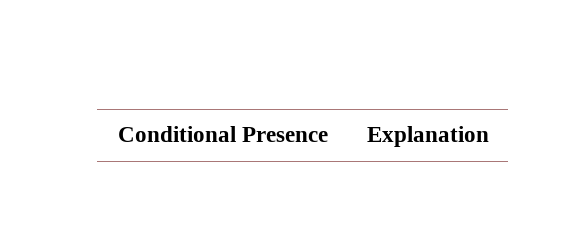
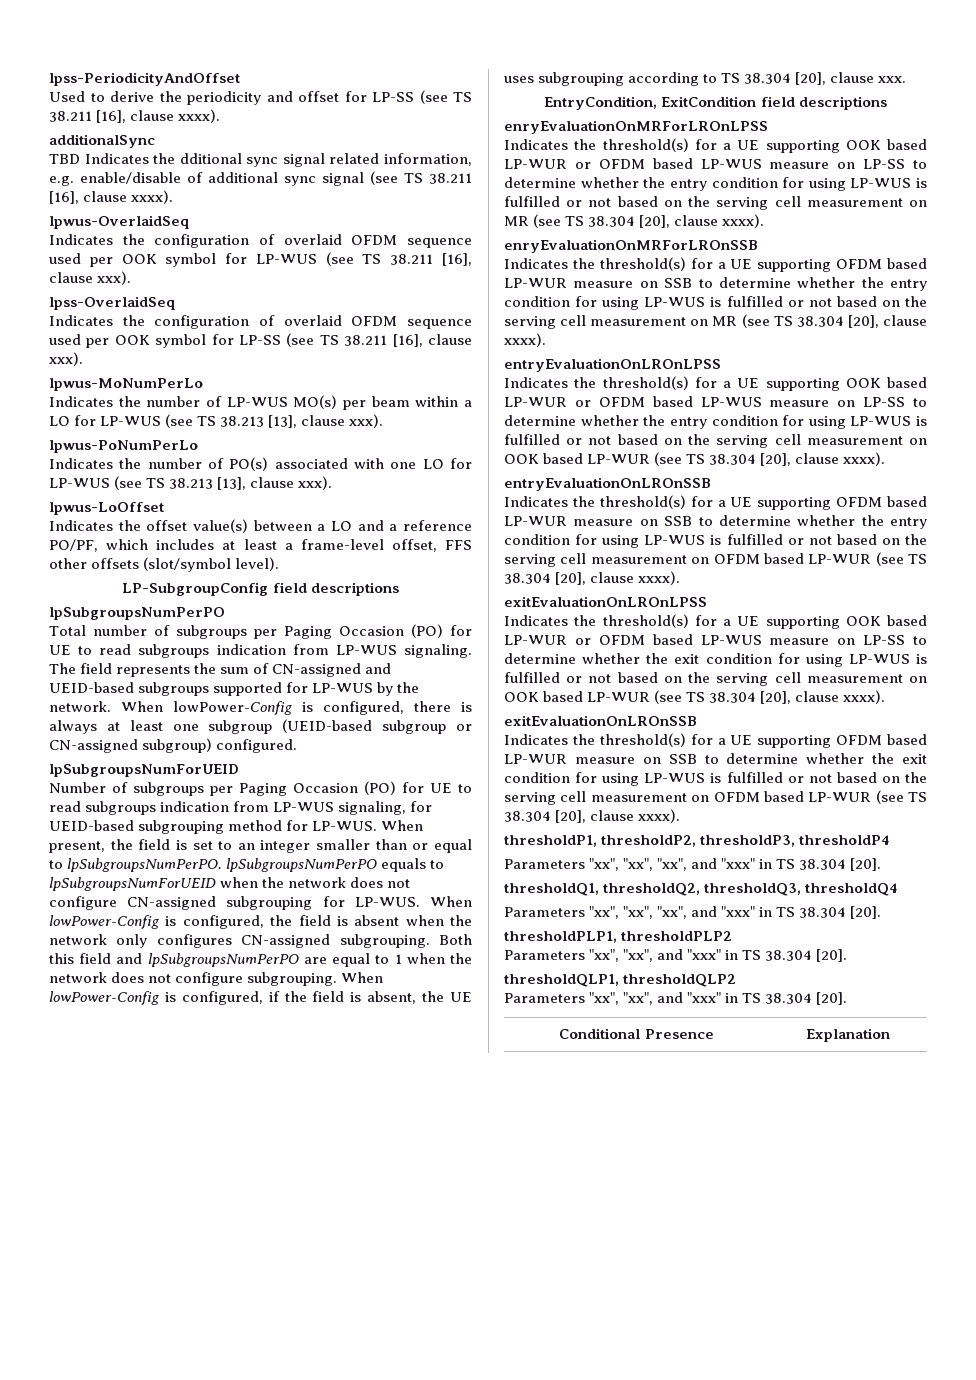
+ lpss-PeriodicityAndOffset
+ Used to derive the periodicity and offset for LP-SS (see TS 38.211 [16], clause xxxx).
+ additionalSync
+ TBD Indicates the dditional sync signal related information, e.g. enable/disable of additional sync signal (see TS 38.211 [16], clause xxxx).
+ lpwus-OverlaidSeq
+ Indicates the configuration of overlaid OFDM sequence used per OOK symbol for LP-WUS (see TS 38.211 [16], clause xxx).
+ lpss-OverlaidSeq
+ Indicates the configuration of overlaid OFDM sequence used per OOK symbol for LP-SS (see TS 38.211 [16], clause xxx).
+ lpwus-MoNumPerLo
+ Indicates the number of LP-WUS MO(s) per beam within a LO for LP-WUS (see TS 38.213 [13], clause xxx).
+ lpwus-PoNumPerLo
+ Indicates the number of PO(s) associated with one LO for LP-WUS (see TS 38.213 [13], clause xxx).
+ lpwus-LoOffset
+ Indicates the offset value(s) between a LO and a reference PO/PF, which includes at least a frame-level offset, FFS other offsets (slot/symbol level).
+ LP-SubgroupConfig field descriptions
+ lpSubgroupsNumPerPO
+ Total number of subgroups per Paging Occasion (PO) for UE to read subgroups indication from LP-WUS signaling. The field represents the sum of CN-assigned and UEID-based subgroups supported for LP-WUS by the network. When lowPower-Config is configured, there is always at least one subgroup (UEID-based subgroup or CN-assigned subgroup) configured.
+ lpSubgroupsNumForUEID
+ Number of subgroups per Paging Occasion (PO) for UE to read subgroups indication from LP-WUS signaling, for UEID-based subgrouping method for LP-WUS. When present, the field is set to an integer smaller than or equal to lpSubgroupsNumPerPO. lpSubgroupsNumPerPO equals to lpSubgroupsNumForUEID when the network does not configure CN-assigned subgrouping for LP-WUS. When lowPower-Config is configured, the field is absent when the network only configures CN-assigned subgrouping. Both this field and lpSubgroupsNumPerPO are equal to 1 when the network does not configure subgrouping. When lowPower-Config is configured, if the field is absent, the UE uses subgrouping according to TS 38.304 [20], clause xxx.
+ EntryCondition, ExitCondition field descriptions
+ enryEvaluationOnMRForLROnLPSS
+ Indicates the threshold(s) for a UE supporting OOK based LP-WUR or OFDM based LP-WUS measure on LP-SS to determine whether the entry condition for using LP-WUS is fulfilled or not based on the serving cell measurement on MR (see TS 38.304 [20], clause xxxx).
+ enryEvaluationOnMRForLROnSSB
+ Indicates the threshold(s) for a UE supporting OFDM based LP-WUR measure on SSB to determine whether the entry condition for using LP-WUS is fulfilled or not based on the serving cell measurement on MR (see TS 38.304 [20], clause xxxx).
+ entryEvaluationOnLROnLPSS
+ Indicates the threshold(s) for a UE supporting OOK based LP-WUR or OFDM based LP-WUS measure on LP-SS to determine whether the entry condition for using LP-WUS is fulfilled or not based on the serving cell measurement on OOK based LP-WUR (see TS 38.304 [20], clause xxxx).
+ entryEvaluationOnLROnSSB
+ Indicates the threshold(s) for a UE supporting OFDM based LP-WUR measure on SSB to determine whether the entry condition for using LP-WUS is fulfilled or not based on the serving cell measurement on OFDM based LP-WUR (see TS 38.304 [20], clause xxxx).
+ exitEvaluationOnLROnLPSS
+ Indicates the threshold(s) for a UE supporting OOK based LP-WUR or OFDM based LP-WUS measure on LP-SS to determine whether the exit condition for using LP-WUS is fulfilled or not based on the serving cell measurement on OOK based LP-WUR (see TS 38.304 [20], clause xxxx).
+ exitEvaluationOnLROnSSB
+ Indicates the threshold(s) for a UE supporting OFDM based LP-WUR measure on SSB to determine whether the exit condition for using LP-WUS is fulfilled or not based on the serving cell measurement on OFDM based LP-WUR (see TS 38.304 [20], clause xxxx).
+ thresholdP1, thresholdP2, thresholdP3, thresholdP4
+ Parameters "xx", "xx", "xx", and "xxx" in TS 38.304 [20].
+ thresholdQ1, thresholdQ2, thresholdQ3, thresholdQ4
+ Parameters "xx", "xx", "xx", and "xxx" in TS 38.304 [20].
+ thresholdPLP1, thresholdPLP2
+ Parameters "xx", "xx", and "xxx" in TS 38.304 [20].
+ thresholdQLP1, thresholdQLP2
+ Parameters "xx", "xx", and "xxx" in TS 38.304 [20].

